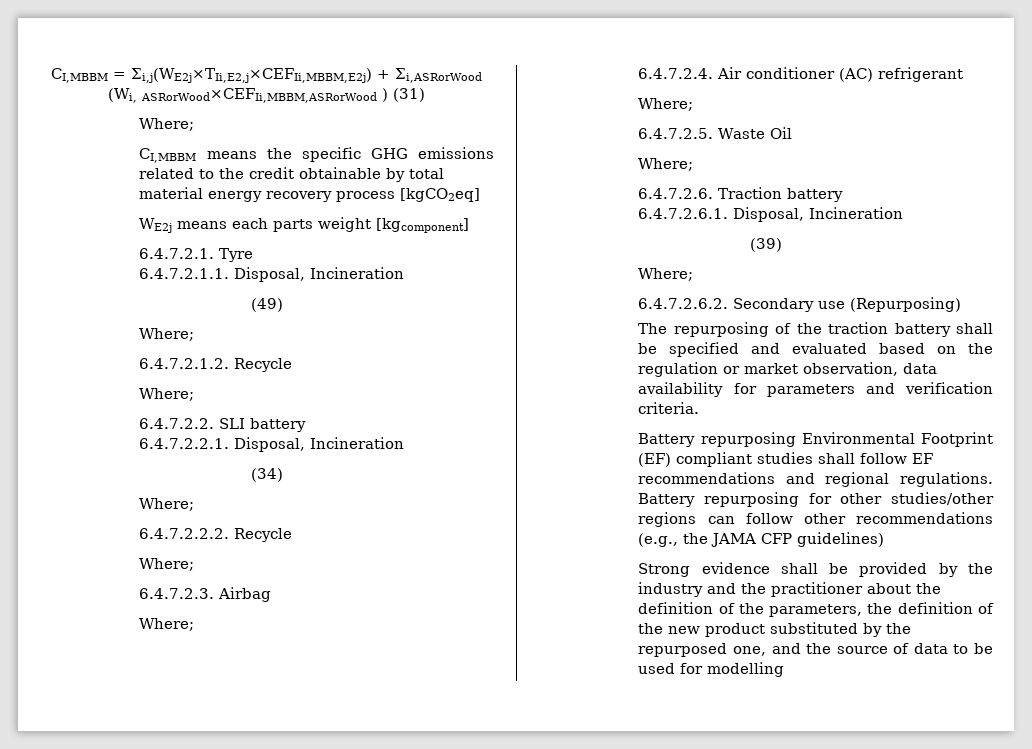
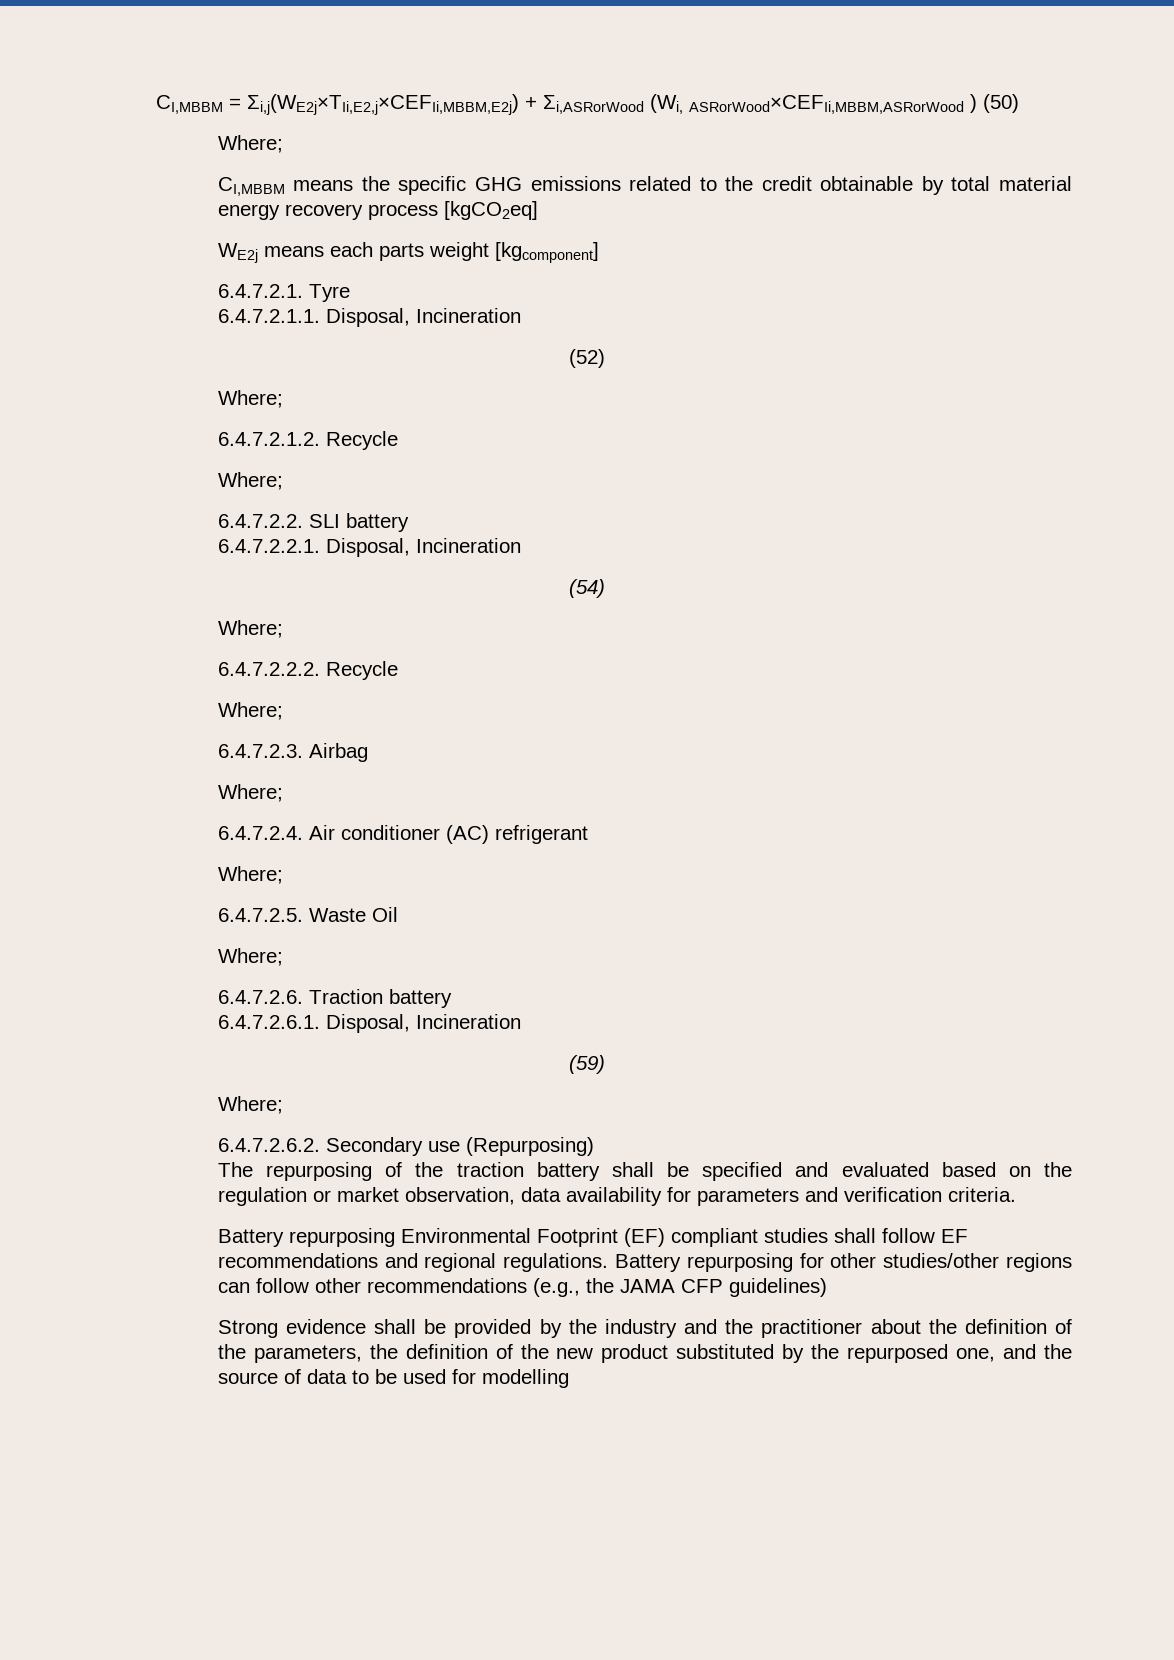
- CI,MBBM = Σi,j(WE2j×TIi,E2,j×CEFIi,MBBM,E2j) + Σi,ASRorWood (Wi, ASRorWood×CEFIi,MBBM,ASRorWood ) (31)
+ CI,MBBM = Σi,j(WE2j×TIi,E2,j×CEFIi,MBBM,E2j) + Σi,ASRorWood (Wi, ASRorWood×CEFIi,MBBM,ASRorWood ) (50)
- (49)
+ (52)
- (34)
+ (54)
- (39)
+ (59)

